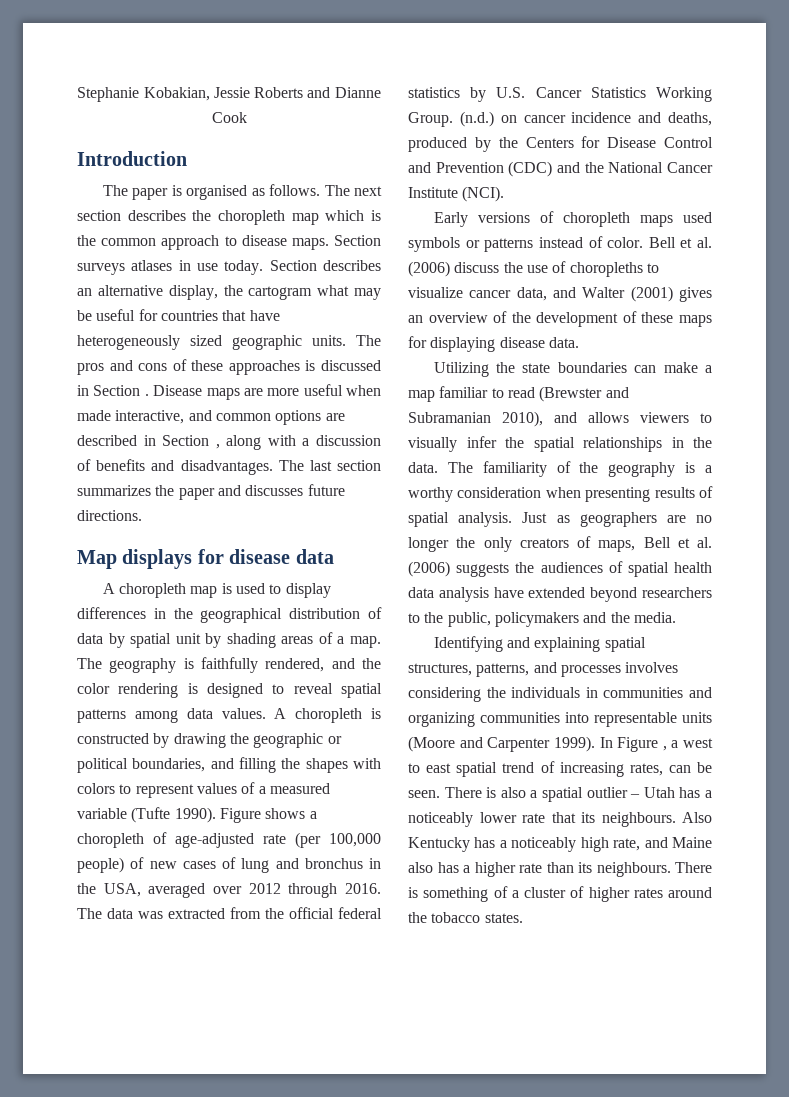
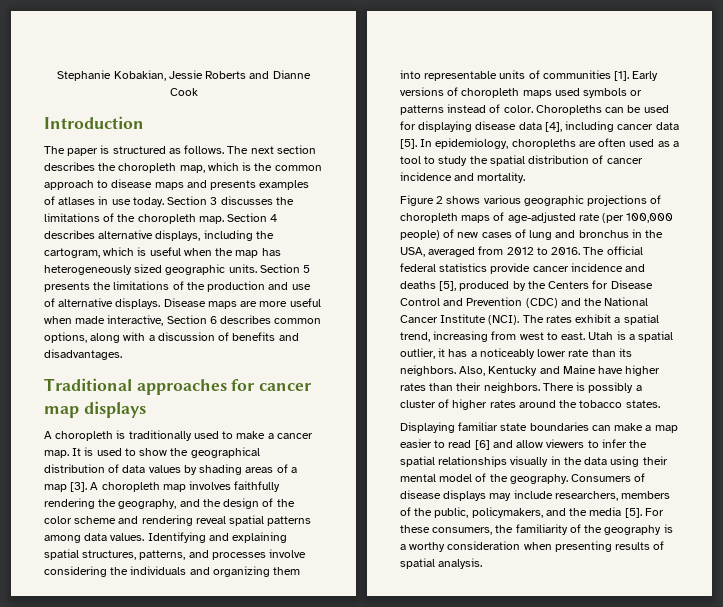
- The paper is organised as follows.
+ The paper is structured as follows.
- The next section describes the choropleth map which is the common approach to disease maps. Section surveys atlases in use today.
+ The next section describes the choropleth map, which is the common approach to disease maps and presents examples of atlases in use today.
- Section describes an alternative display, the cartogram what may be useful for countries that have heterogeneously sized geographic units. The pros and cons of these approaches is discussed in Section .
+ Section 3 discusses the limitations of the choropleth map. Section 4 describes alternative displays, including the cartogram, which is useful when the map has heterogeneously sized geographic units. Section 5 presents the limitations of the production and use of alternative displays.
- Disease maps are more useful when made interactive, and common options are described in Section , along with a discussion of benefits and disadvantages. The last section summarizes the paper and discusses future directions.
- Map displays for disease data
- A choropleth map is used to display differences in the geographical distribution of data by spatial unit by shading areas of a map. The geography is faithfully rendered, and the color rendering is designed to reveal spatial patterns among data values.
+ Disease maps are more useful when made interactive, Section 6 describes common options, along with a discussion of benefits and disadvantages.
+ Traditional approaches for cancer map displays
+ A choropleth is traditionally used to make a cancer map. It is used to show the geographical distribution of data values by shading areas of a map [3]. A choropleth map involves faithfully rendering the geography, and the design of the color scheme and rendering reveal spatial patterns among data values.
- A choropleth is constructed by drawing the geographic or political boundaries, and filling the shapes with colors to represent values of a measured variable (Tufte 1990). Figure shows a choropleth of age-adjusted rate (per 100,000 people) of new cases of lung and bronchus in the USA, averaged over 2012 through 2016. The data was extracted from the official federal statistics by U.S. Cancer Statistics Working Group. (n.d.) on cancer incidence and deaths, produced by the Centers for Disease Control and Prevention (CDC) and the National Cancer Institute (NCI).
- Early versions of choropleth maps used symbols or patterns instead of color. Bell et al. (2006) discuss the use of choropleths to visualize cancer data, and Walter (2001) gives an overview of the development of these maps for displaying disease data.
- Utilizing the state boundaries can make a map familiar to read (Brewster and Subramanian 2010), and allows viewers to visually infer the spatial relationships in the data. The familiarity of the geography is a worthy consideration when presenting results of spatial analysis. Just as geographers are no longer the only creators of maps, Bell et al. (2006) suggests the audiences of spatial health data analysis have extended beyond researchers to the public, policymakers and the media.
- Identifying and explaining spatial structures, patterns, and processes involves considering the individuals in communities and organizing communities into representable units (Moore and Carpenter 1999). In Figure , a west to east spatial trend of increasing rates, can be seen. There is also a spatial outlier – Utah has a noticeably lower rate that its neighbours. Also Kentucky has a noticeably high rate, and Maine also has a higher rate than its neighbours. There is something of a cluster of higher rates around the tobacco states.
+ Identifying and explaining spatial structures, patterns, and processes involve considering the individuals and organizing them into representable units of communities [1]. Early versions of choropleth maps used symbols or patterns instead of color. Choropleths can be used for displaying disease data [4], including cancer data [5]. In epidemiology, choropleths are often used as a tool to study the spatial distribution of cancer incidence and mortality.
+ Figure 2 shows various geographic projections of choropleth maps of age-adjusted rate (per 100,000 people) of new cases of lung and bronchus in the USA, averaged from 2012 to 2016. The official federal statistics provide cancer incidence and deaths [5], produced by the Centers for Disease Control and Prevention (CDC) and the National Cancer Institute (NCI). The rates exhibit a spatial trend, increasing from west to east. Utah is a spatial outlier, it has a noticeably lower rate than its neighbors. Also, Kentucky and Maine have higher rates than their neighbors. There is possibly a cluster of higher rates around the tobacco states.
+ Displaying familiar state boundaries can make a map easier to read [6] and allow viewers to infer the spatial relationships visually in the data using their mental model of the geography. Consumers of disease displays may include researchers, members of the public, policymakers, and the media [5]. For these consumers, the familiarity of the geography is a worthy consideration when presenting results of spatial analysis.

